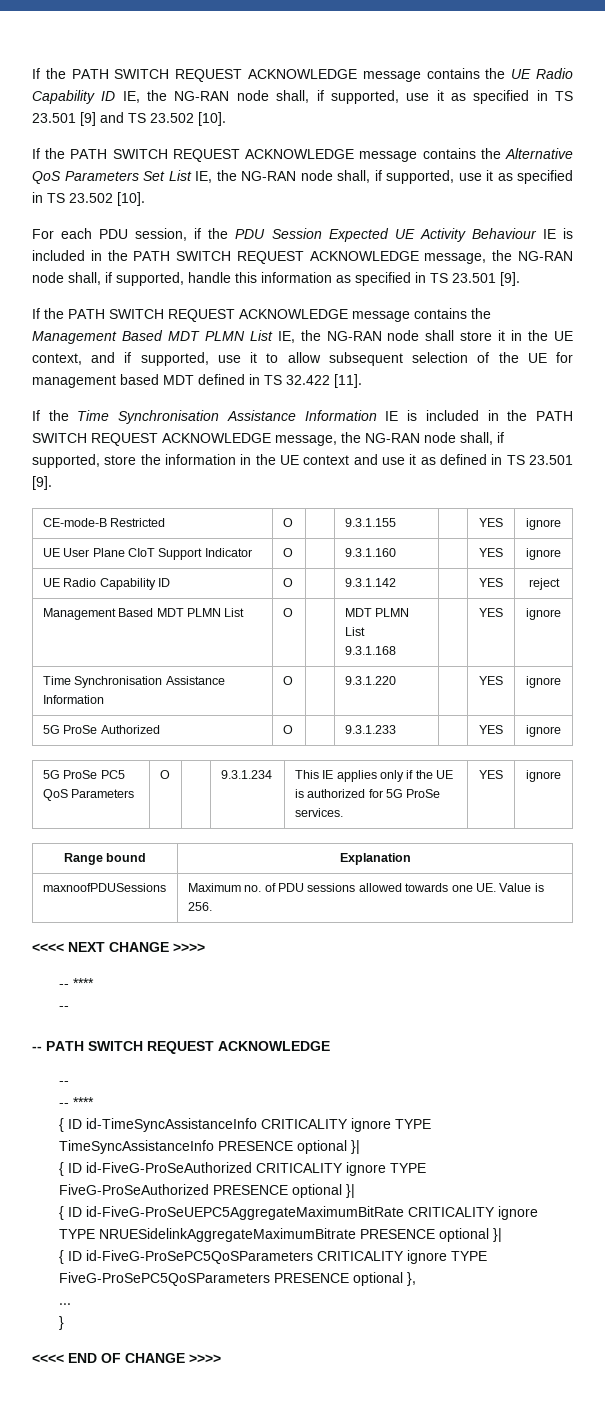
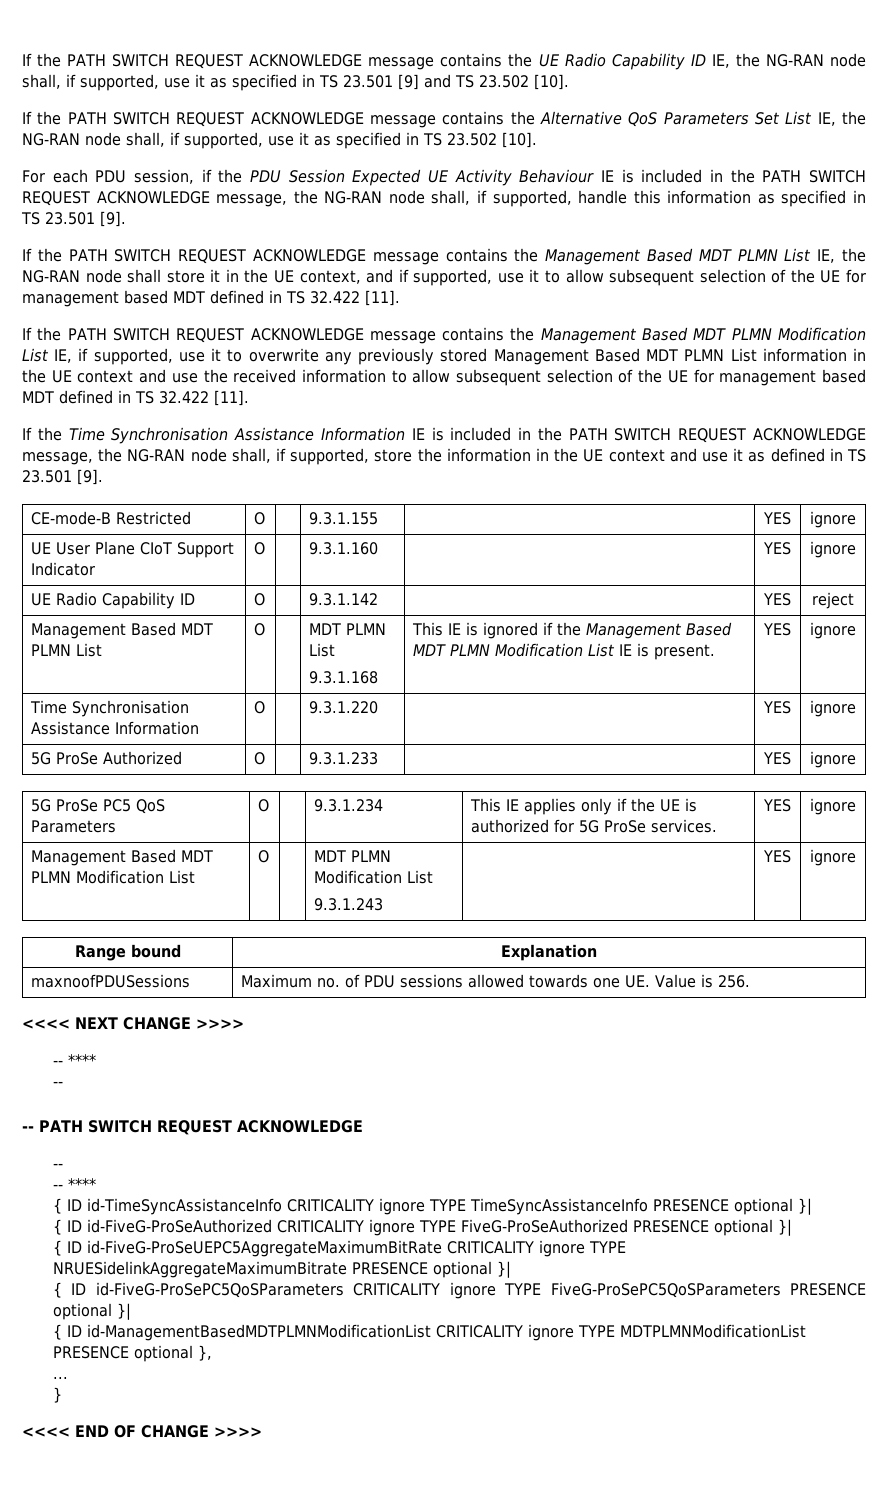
+ If the PATH SWITCH REQUEST ACKNOWLEDGE message contains the Management Based MDT PLMN Modification List IE, if supported, use it to overwrite any previously stored Management Based MDT PLMN List information in the UE context and use the received information to allow subsequent selection of the UE for management based MDT defined in TS 32.422 [11].
  Management Based MDT PLMN List | O | | MDT PLMN List
- 9.3.1.168 | | YES | ignore
+ 9.3.1.168 | This IE is ignored if the Management Based MDT PLMN Modification List IE is present. | YES | ignore
+ Management Based MDT PLMN Modification List | O | | MDT PLMN Modification List
+ 9.3.1.243 | | YES | ignore
- { ID id-FiveG-ProSePC5QoSParameters CRITICALITY ignore TYPE FiveG-ProSePC5QoSParameters PRESENCE optional },
+ { ID id-FiveG-ProSePC5QoSParameters CRITICALITY ignore TYPE FiveG-ProSePC5QoSParameters PRESENCE optional }|
+ { ID id-ManagementBasedMDTPLMNModificationList CRITICALITY ignore TYPE MDTPLMNModificationList PRESENCE optional },

